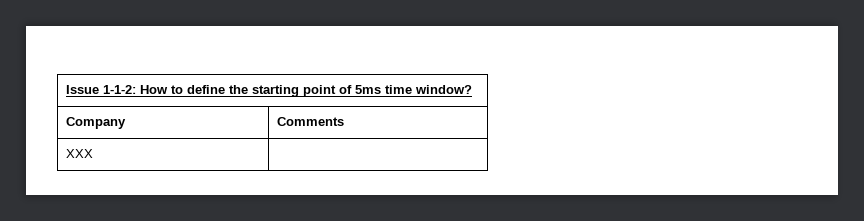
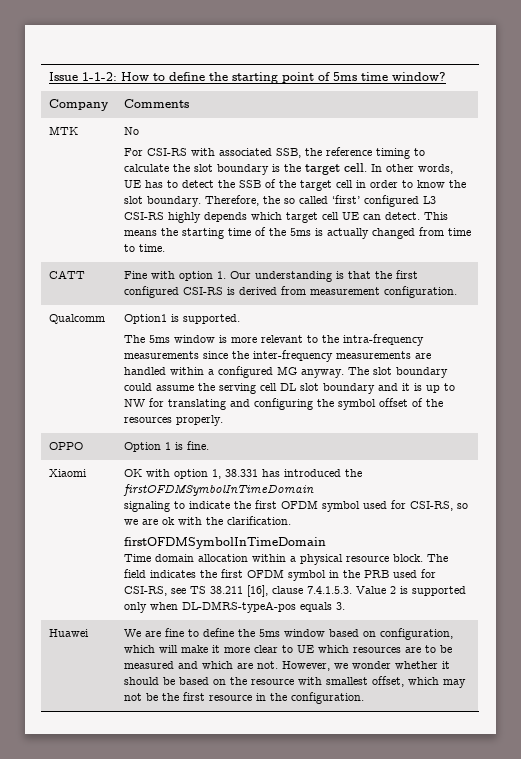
- XXX
+ MTK | No
+ For CSI-RS with associated SSB, the reference timing to calculate the slot boundary is the target cell. In other words, UE has to detect the SSB of the target cell in order to know the slot boundary. Therefore, the so called ‘first’ configured L3 CSI-RS highly depends which target cell UE can detect. This means the starting time of the 5ms is actually changed from time to time.
+ CATT | Fine with option 1. Our understanding is that the first configured CSI-RS is derived from measurement configuration.
+ Qualcomm | Option1 is supported.
+ The 5ms window is more relevant to the intra-frequency measurements since the inter-frequency measurements are handled within a configured MG anyway. The slot boundary could assume the serving cell DL slot boundary and it is up to NW for translating and configuring the symbol offset of the resources properly.
+ OPPO | Option 1 is fine.
+ Xiaomi | OK with option 1, 38.331 has introduced the firstOFDMSymbolInTimeDomain
+ signaling to indicate the first OFDM symbol used for CSI-RS, so we are ok with the clarification.
+ firstOFDMSymbolInTimeDomain
+ Time domain allocation within a physical resource block. The field indicates the first OFDM symbol in the PRB used for CSI-RS, see TS 38.211 [16], clause 7.4.1.5.3. Value 2 is supported only when DL-DMRS-typeA-pos equals 3.
+ Huawei | We are fine to define the 5ms window based on configuration, which will make it more clear to UE which resources are to be measured and which are not. However, we wonder whether it should be based on the resource with smallest offset, which may not be the first resource in the configuration.

